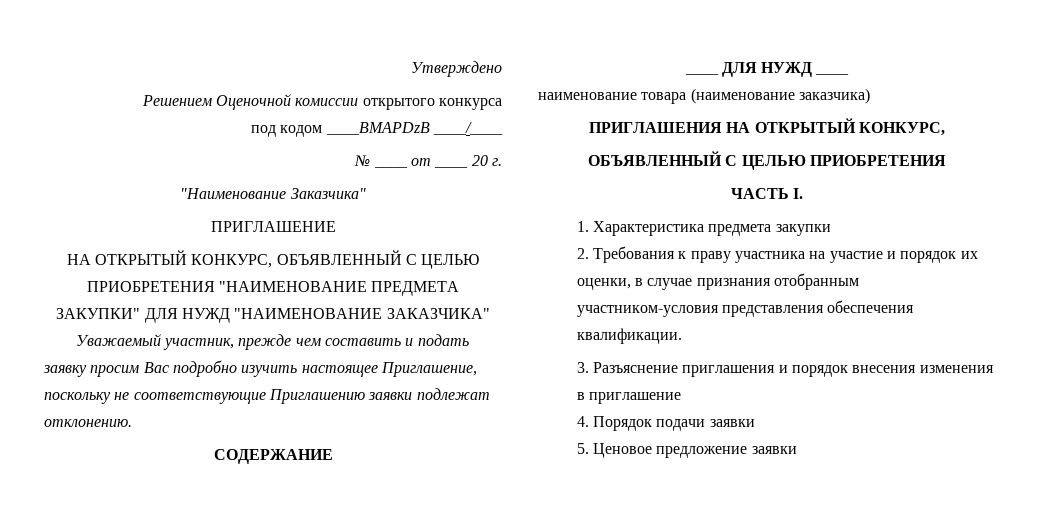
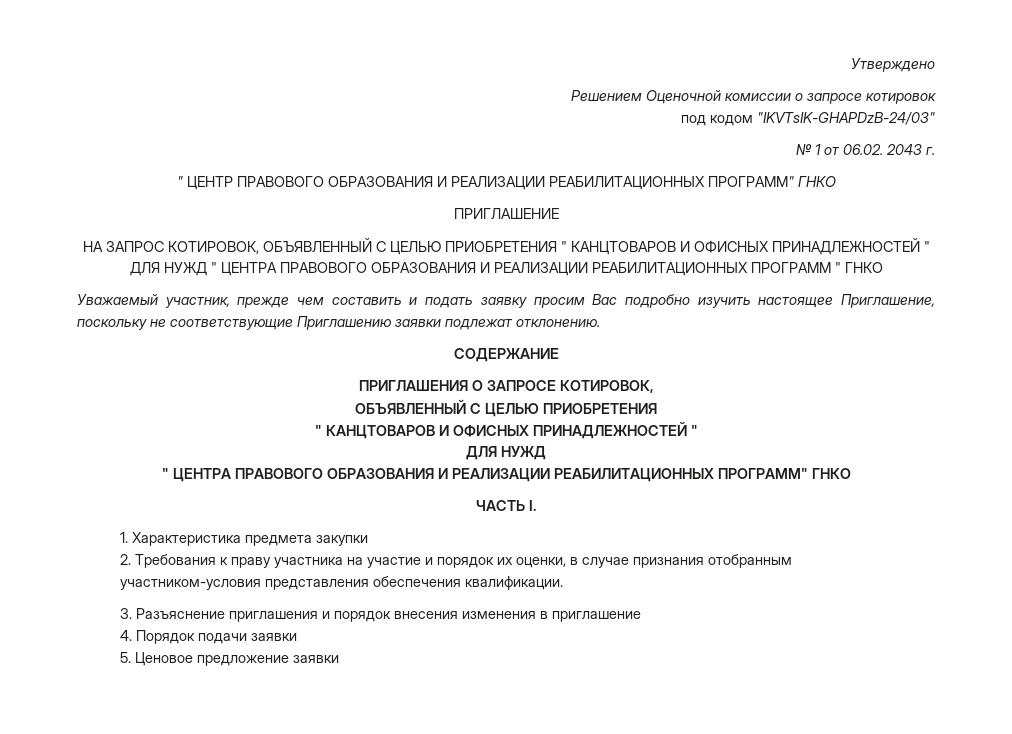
- Решением Оценочной комиссии открытого конкурса
+ Решением Оценочной комиссии о запросе котировок
- под кодом ____BMAPDzB ____/____
+ под кодом "IKVTsIK-GHAPDzB-24/03"
- № ____ от ____ 20 г.
- "Наименование Заказчика"
+ № 1 от 06.02. 2043 г.
+ " ЦЕНТР ПРАВОВОГО ОБРАЗОВАНИЯ И РЕАЛИЗАЦИИ РЕАБИЛИТАЦИОННЫХ ПРОГРАММ" ГНКО
- НА ОТКРЫТЫЙ КОНКУРС, ОБЪЯВЛЕННЫЙ С ЦЕЛЬЮ ПРИОБРЕТЕНИЯ "НАИМЕНОВАНИЕ ПРЕДМЕТА ЗАКУПКИ" ДЛЯ НУЖД "НАИМЕНОВАНИЕ ЗАКАЗЧИКА"
+ НА ЗАПРОС КОТИРОВОК, ОБЪЯВЛЕННЫЙ С ЦЕЛЬЮ ПРИОБРЕТЕНИЯ " КАНЦТОВАРОВ И ОФИСНЫХ ПРИНАДЛЕЖНОСТЕЙ " ДЛЯ НУЖД " ЦЕНТРА ПРАВОВОГО ОБРАЗОВАНИЯ И РЕАЛИЗАЦИИ РЕАБИЛИТАЦИОННЫХ ПРОГРАММ " ГНКО
- ____ ДЛЯ НУЖД ____
- наименование товара (наименование заказчика)
- ПРИГЛАШЕНИЯ НА ОТКРЫТЫЙ КОНКУРС,
+ ПРИГЛАШЕНИЯ О ЗАПРОСЕ КОТИРОВОК,
  ОБЪЯВЛЕННЫЙ С ЦЕЛЬЮ ПРИОБРЕТЕНИЯ
+ " КАНЦТОВАРОВ И ОФИСНЫХ ПРИНАДЛЕЖНОСТЕЙ "
+ ДЛЯ НУЖД
+ " ЦЕНТРA ПРАВОВОГО ОБРАЗОВАНИЯ И РЕАЛИЗАЦИИ РЕАБИЛИТАЦИОННЫХ ПРОГРАММ" ГНКО

